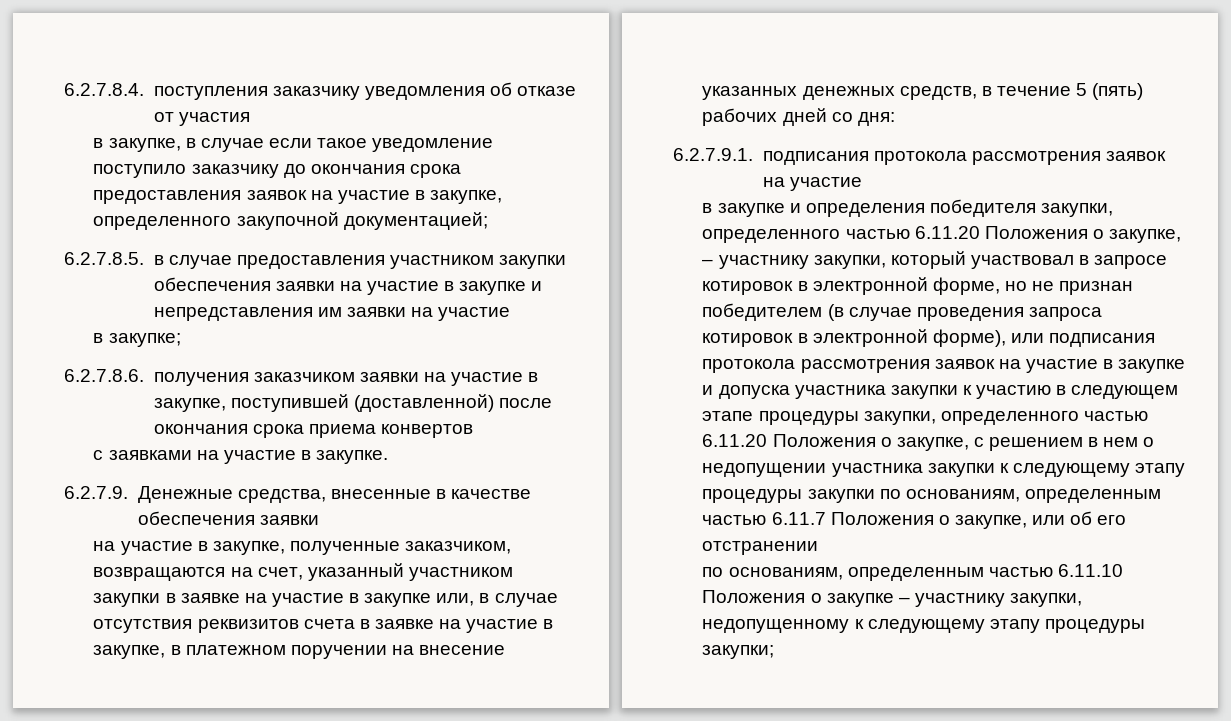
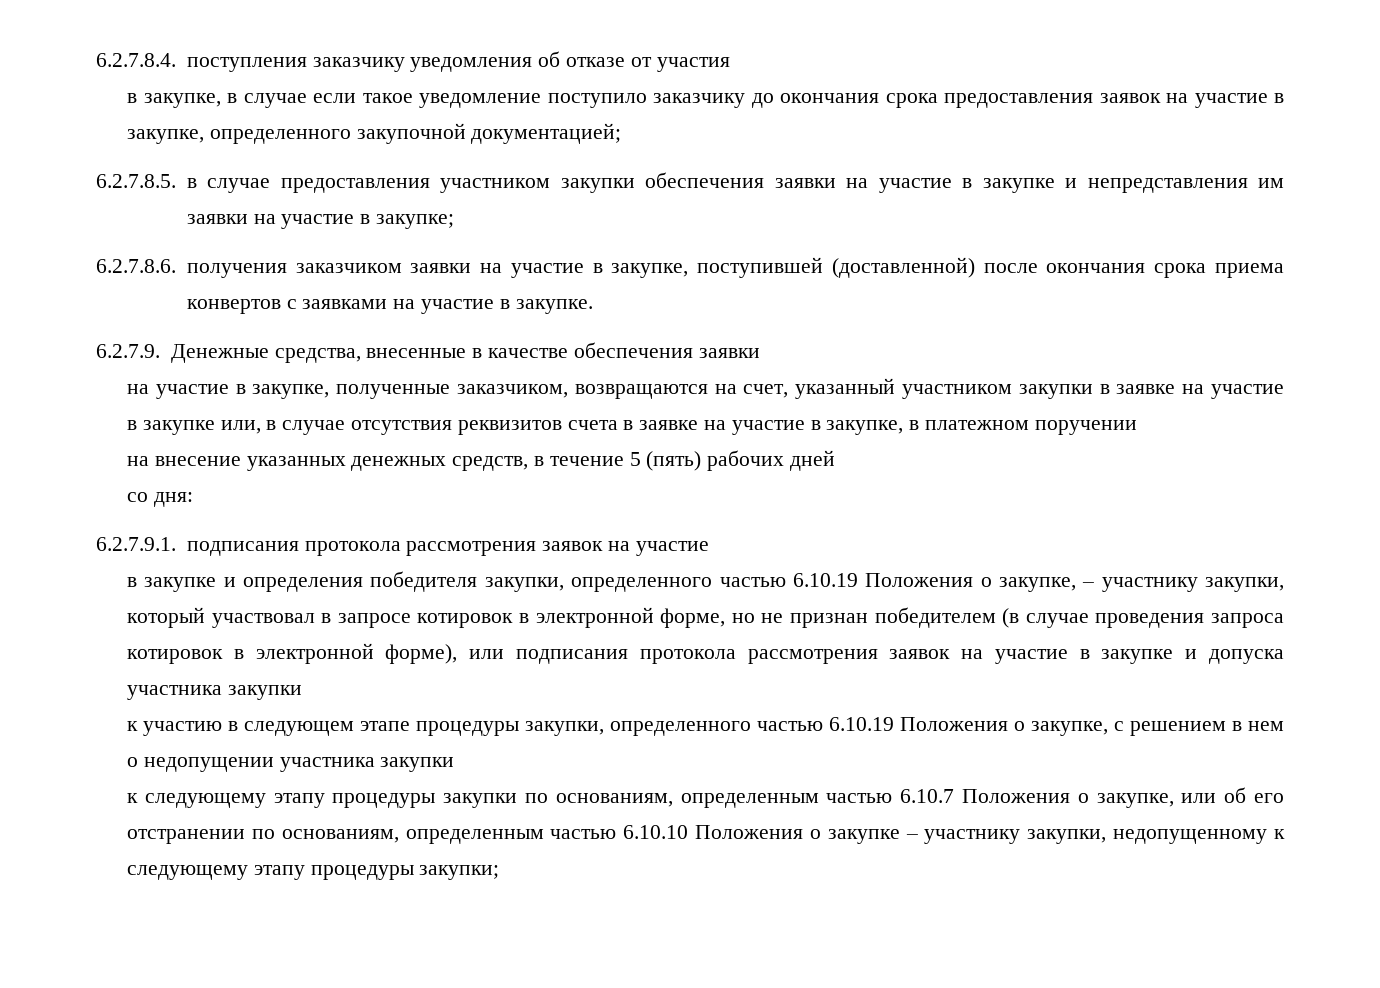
- 6.2.7.8.5. в случае предоставления участником закупки обеспечения заявки на участие в закупке и непредставления им заявки на участие
- в закупке;
+ 6.2.7.8.5. в случае предоставления участником закупки обеспечения заявки на участие в закупке и непредставления им заявки на участие в закупке;
- 6.2.7.8.6. получения заказчиком заявки на участие в закупке, поступившей (доставленной) после окончания срока приема конвертов
- с заявками на участие в закупке.
+ 6.2.7.8.6. получения заказчиком заявки на участие в закупке, поступившей (доставленной) после окончания срока приема конвертов с заявками на участие в закупке.
- на участие в закупке, полученные заказчиком, возвращаются на счет, указанный участником закупки в заявке на участие в закупке или, в случае отсутствия реквизитов счета в заявке на участие в закупке, в платежном поручении на внесение указанных денежных средств, в течение 5 (пять) рабочих дней со дня:
+ на участие в закупке, полученные заказчиком, возвращаются на счет, указанный участником закупки в заявке на участие в закупке или, в случае отсутствия реквизитов счета в заявке на участие в закупке, в платежном поручении
+ на внесение указанных денежных средств, в течение 5 (пять) рабочих дней
+ со дня:
- в закупке и определения победителя закупки, определенного частью 6.11.20 Положения о закупке, – участнику закупки, который участвовал в запросе котировок в электронной форме, но не признан победителем (в случае проведения запроса котировок в электронной форме), или подписания протокола рассмотрения заявок на участие в закупке и допуска участника закупки к участию в следующем этапе процедуры закупки, определенного частью 6.11.20 Положения о закупке, с решением в нем о недопущении участника закупки к следующему этапу процедуры закупки по основаниям, определенным частью 6.11.7 Положения о закупке, или об его отстранении
- по основаниям, определенным частью 6.11.10 Положения о закупке – участнику закупки, недопущенному к следующему этапу процедуры закупки;
+ в закупке и определения победителя закупки, определенного частью 6.10.19 Положения о закупке, – участнику закупки, который участвовал в запросе котировок в электронной форме, но не признан победителем (в случае проведения запроса котировок в электронной форме), или подписания протокола рассмотрения заявок на участие в закупке и допуска участника закупки
+ к участию в следующем этапе процедуры закупки, определенного частью 6.10.19 Положения о закупке, с решением в нем о недопущении участника закупки
+ к следующему этапу процедуры закупки по основаниям, определенным частью 6.10.7 Положения о закупке, или об его отстранении по основаниям, определенным частью 6.10.10 Положения о закупке – участнику закупки, недопущенному к следующему этапу процедуры закупки;

